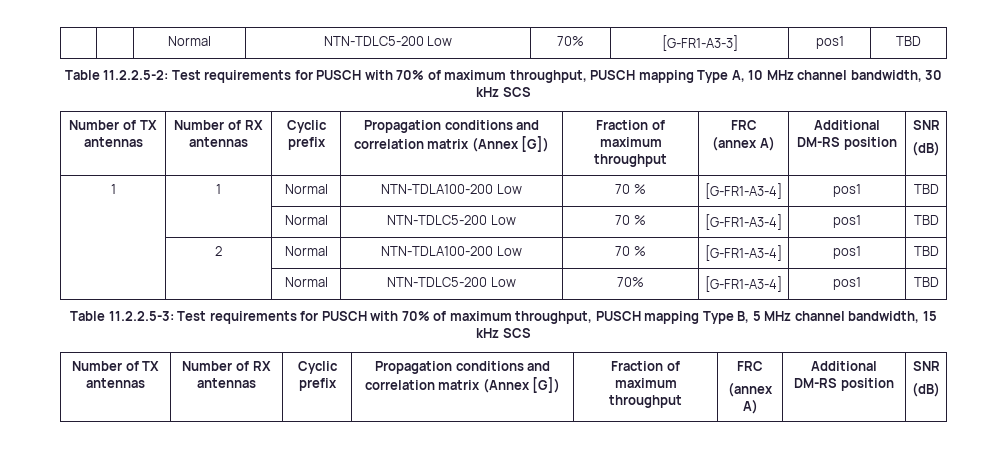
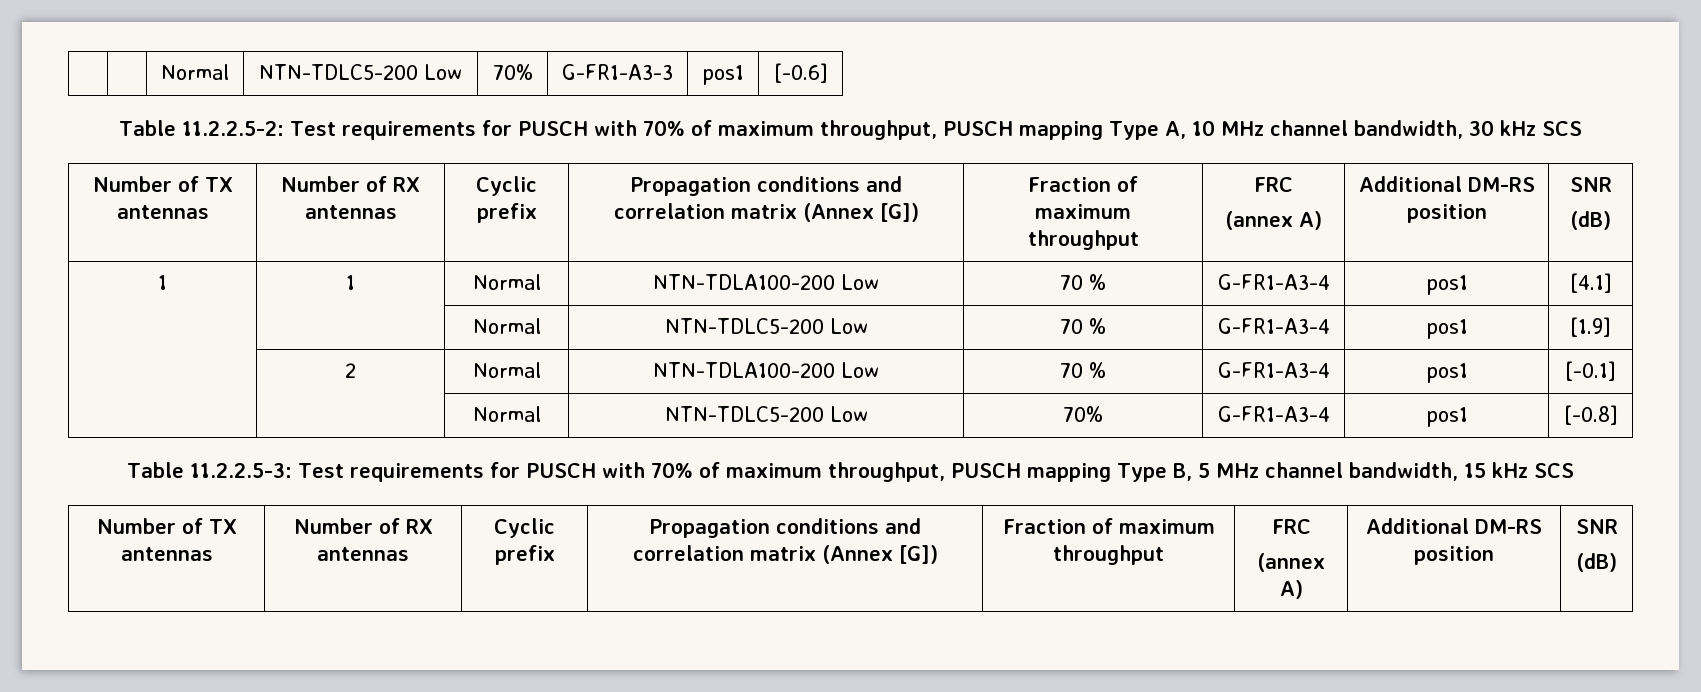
- | | Normal | NTN-TDLC5-200 Low | 70% | [G-FR1-A3-3] | pos1 | TBD
+ | | Normal | NTN-TDLC5-200 Low | 70% | G-FR1-A3-3 | pos1 | [-0.6]
- 1 | 1 | Normal | NTN-TDLA100-200 Low | 70 % | [G-FR1-A3-4] | pos1 | TBD
+ 1 | 1 | Normal | NTN-TDLA100-200 Low | 70 % | G-FR1-A3-4 | pos1 | [4.1]
- | | Normal | NTN-TDLC5-200 Low | 70 % | [G-FR1-A3-4] | pos1 | TBD
+ | | Normal | NTN-TDLC5-200 Low | 70 % | G-FR1-A3-4 | pos1 | [1.9]
- | 2 | Normal | NTN-TDLA100-200 Low | 70 % | [G-FR1-A3-4] | pos1 | TBD
- | | Normal | NTN-TDLC5-200 Low | 70% | [G-FR1-A3-4] | pos1 | TBD
+ | 2 | Normal | NTN-TDLA100-200 Low | 70 % | G-FR1-A3-4 | pos1 | [-0.1]
+ | | Normal | NTN-TDLC5-200 Low | 70% | G-FR1-A3-4 | pos1 | [-0.8]

